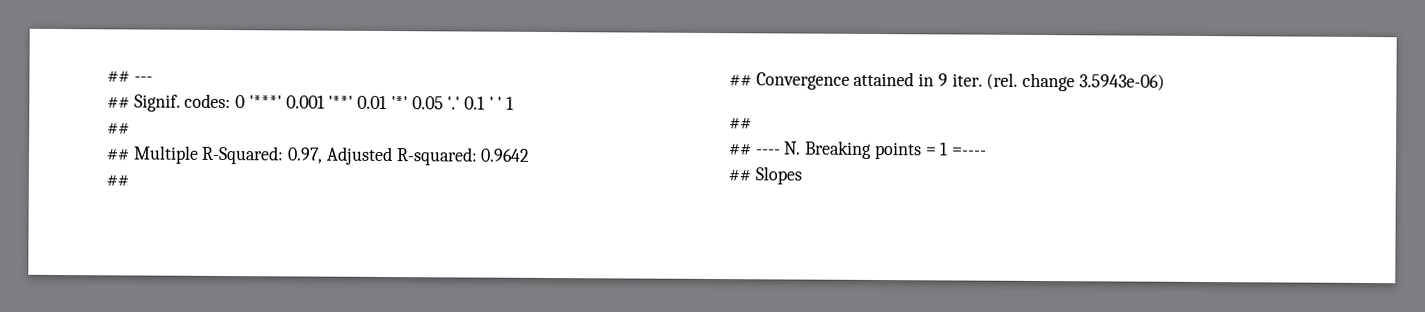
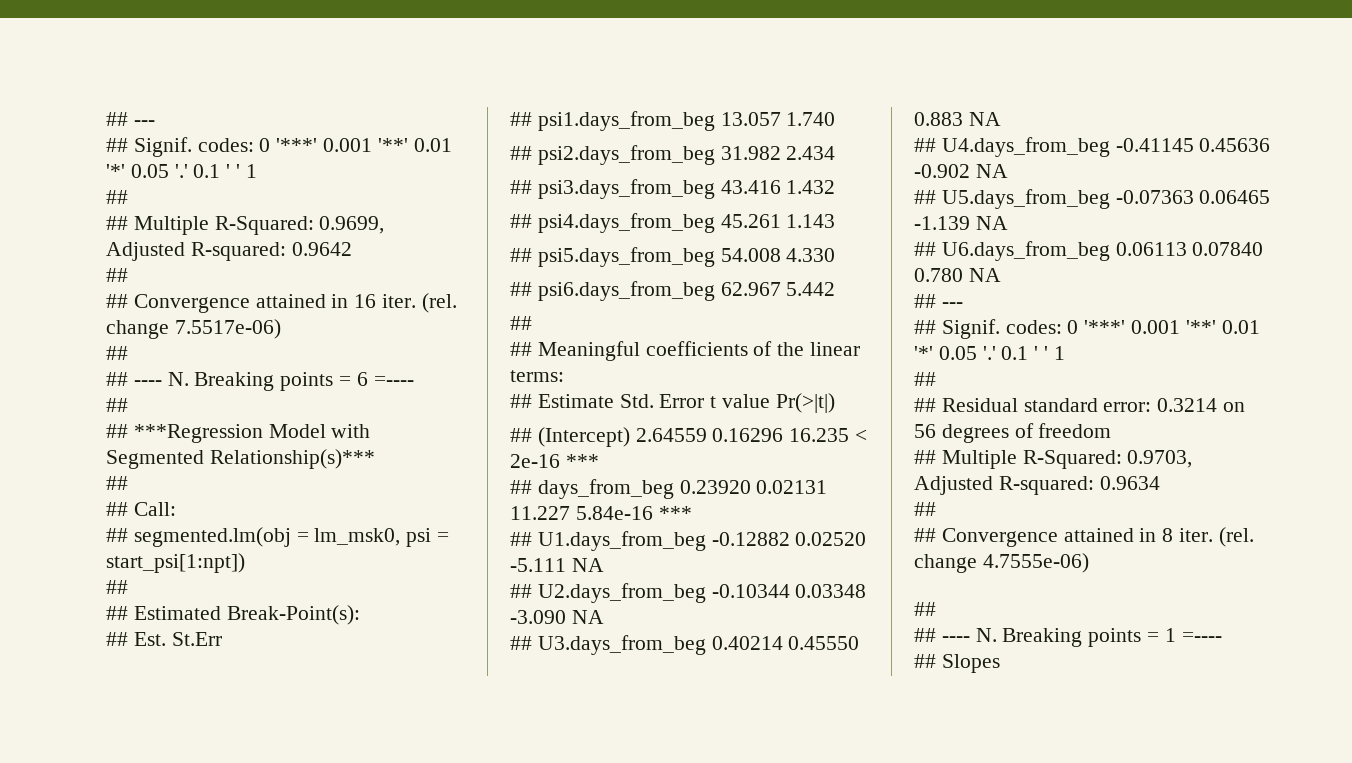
- ## Multiple R-Squared: 0.97, Adjusted R-squared: 0.9642
+ ## Multiple R-Squared: 0.9699, Adjusted R-squared: 0.9642
- ## Convergence attained in 9 iter. (rel. change 3.5943e-06)
+ ## Convergence attained in 16 iter. (rel. change 7.5517e-06)
+ ##
+ ## ---- N. Breaking points = 6 =----
+ ##
+ ## ***Regression Model with Segmented Relationship(s)***
+ ##
+ ## Call:
+ ## segmented.lm(obj = lm_msk0, psi = start_psi[1:npt])
+ ##
+ ## Estimated Break-Point(s):
+ ## Est. St.Err
+ ## psi1.days_from_beg 13.057 1.740
+ ## psi2.days_from_beg 31.982 2.434
+ ## psi3.days_from_beg 43.416 1.432
+ ## psi4.days_from_beg 45.261 1.143
+ ## psi5.days_from_beg 54.008 4.330
+ ## psi6.days_from_beg 62.967 5.442
+ ##
+ ## Meaningful coefficients of the linear terms:
+ ## Estimate Std. Error t value Pr(>|t|)
+ ## (Intercept) 2.64559 0.16296 16.235 < 2e-16 ***
+ ## days_from_beg 0.23920 0.02131 11.227 5.84e-16 ***
+ ## U1.days_from_beg -0.12882 0.02520 -5.111 NA
+ ## U2.days_from_beg -0.10344 0.03348 -3.090 NA
+ ## U3.days_from_beg 0.40214 0.45550 0.883 NA
+ ## U4.days_from_beg -0.41145 0.45636 -0.902 NA
+ ## U5.days_from_beg -0.07363 0.06465 -1.139 NA
+ ## U6.days_from_beg 0.06113 0.07840 0.780 NA
+ ## ---
+ ## Signif. codes: 0 '***' 0.001 '**' 0.01 '*' 0.05 '.' 0.1 ' ' 1
+ ##
+ ## Residual standard error: 0.3214 on 56 degrees of freedom
+ ## Multiple R-Squared: 0.9703, Adjusted R-squared: 0.9634
+ ##
+ ## Convergence attained in 8 iter. (rel. change 4.7555e-06)

